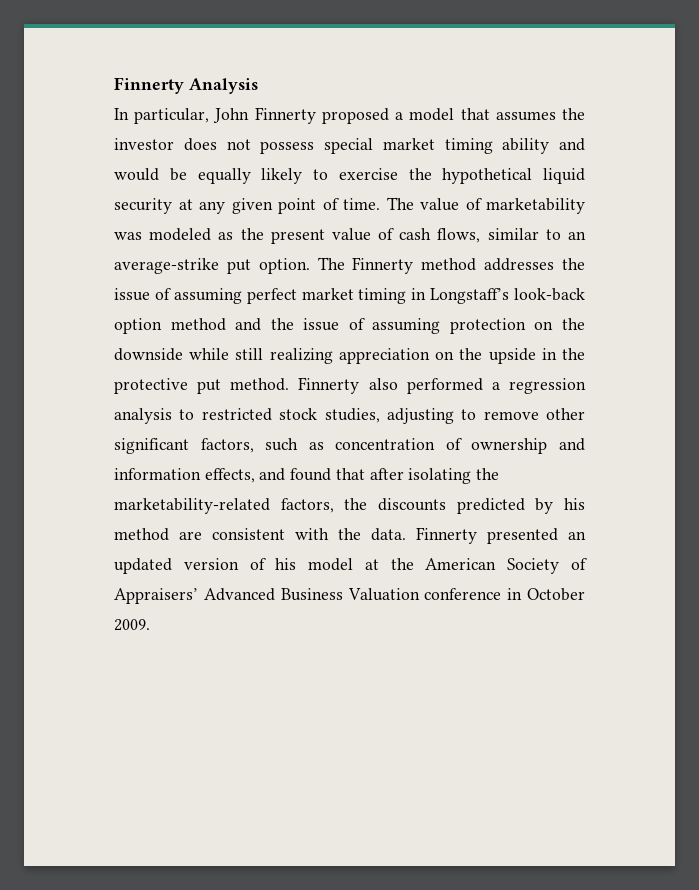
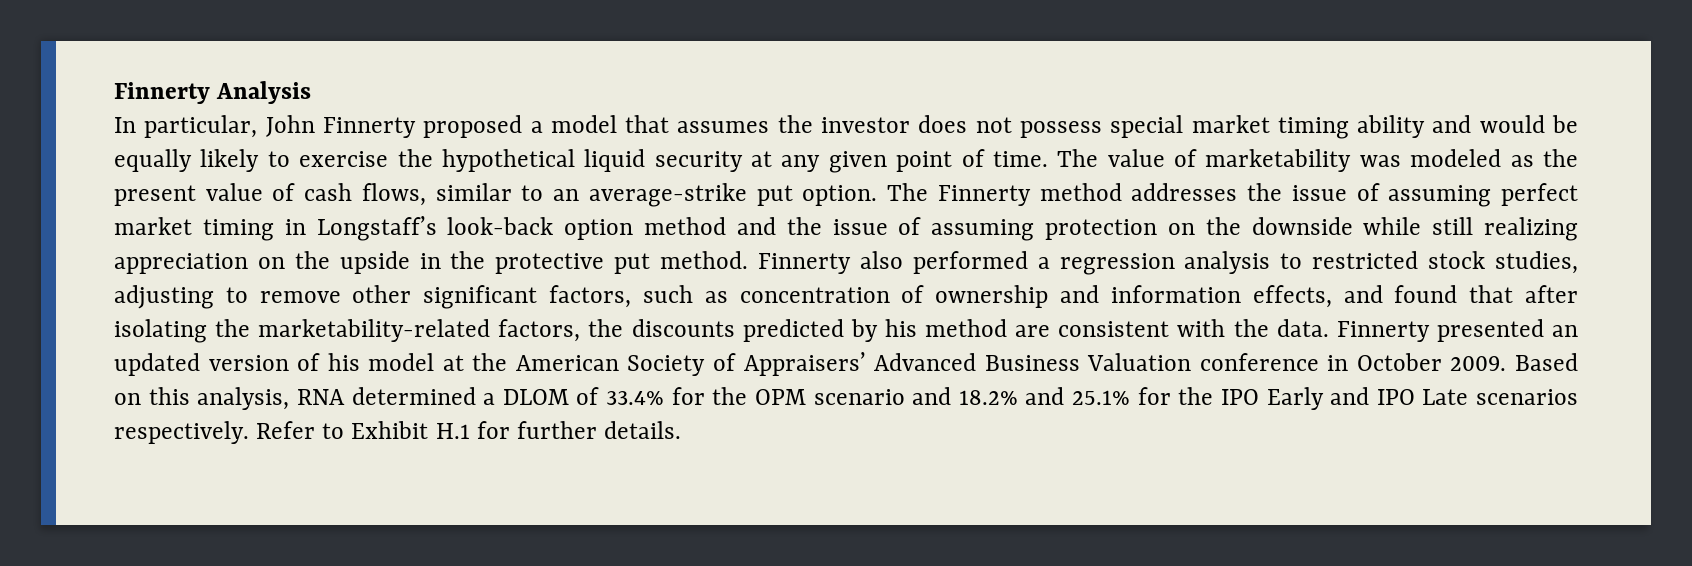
+ Based on this analysis, RNA determined a DLOM of 33.4% for the OPM scenario and 18.2% and 25.1% for the IPO Early and IPO Late scenarios respectively. Refer to Exhibit H.1 for further details.

